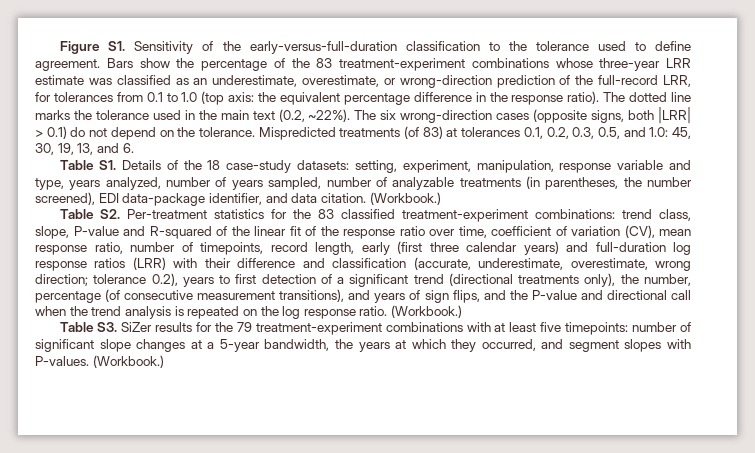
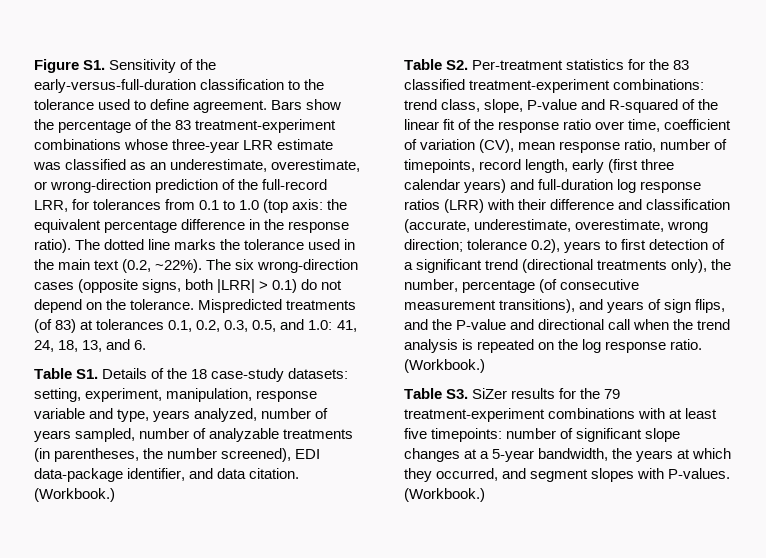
- Mispredicted treatments (of 83) at tolerances 0.1, 0.2, 0.3, 0.5, and 1.0: 45, 30, 19, 13, and 6.
+ Mispredicted treatments (of 83) at tolerances 0.1, 0.2, 0.3, 0.5, and 1.0: 41, 24, 18, 13, and 6.

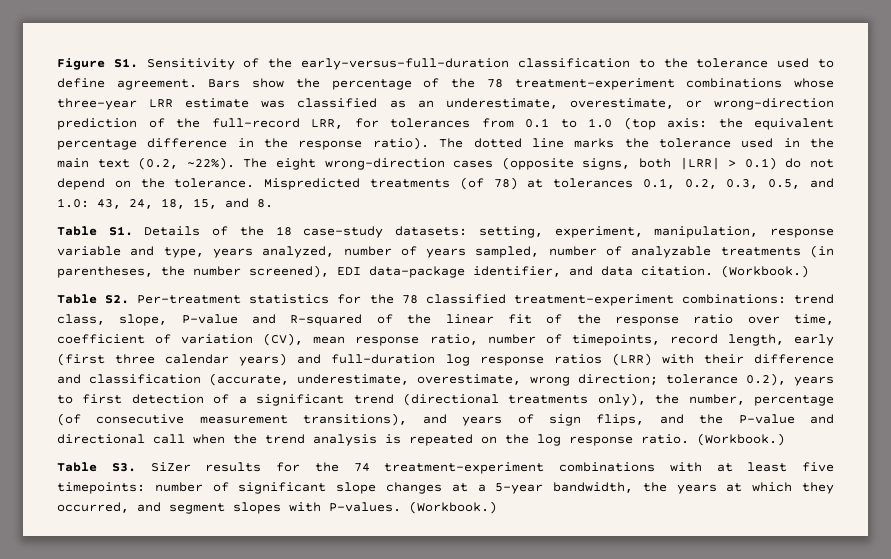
- Bars show the percentage of the 83 treatment-experiment combinations whose three-year LRR estimate was classified as an underestimate, overestimate, or wrong-direction prediction of the full-record LRR, for tolerances from 0.1 to 1.0 (top axis: the equivalent percentage difference in the response ratio).
+ Bars show the percentage of the 78 treatment-experiment combinations whose three-year LRR estimate was classified as an underestimate, overestimate, or wrong-direction prediction of the full-record LRR, for tolerances from 0.1 to 1.0 (top axis: the equivalent percentage difference in the response ratio).
- The six wrong-direction cases (opposite signs, both |LRR| > 0.1) do not depend on the tolerance.
+ The eight wrong-direction cases (opposite signs, both |LRR| > 0.1) do not depend on the tolerance.
- Mispredicted treatments (of 83) at tolerances 0.1, 0.2, 0.3, 0.5, and 1.0: 41, 24, 18, 13, and 6.
+ Mispredicted treatments (of 78) at tolerances 0.1, 0.2, 0.3, 0.5, and 1.0: 43, 24, 18, 15, and 8.
- Table S2. Per-treatment statistics for the 83 classified treatment-experiment combinations:
+ Table S2. Per-treatment statistics for the 78 classified treatment-experiment combinations:
- Table S3. SiZer results for the 79 treatment-experiment combinations with at least five timepoints: number of significant slope changes at a 5-year bandwidth, the years at which they occurred, and segment slopes with P-values.
+ Table S3. SiZer results for the 74 treatment-experiment combinations with at least five timepoints: number of significant slope changes at a 5-year bandwidth, the years at which they occurred, and segment slopes with P-values.

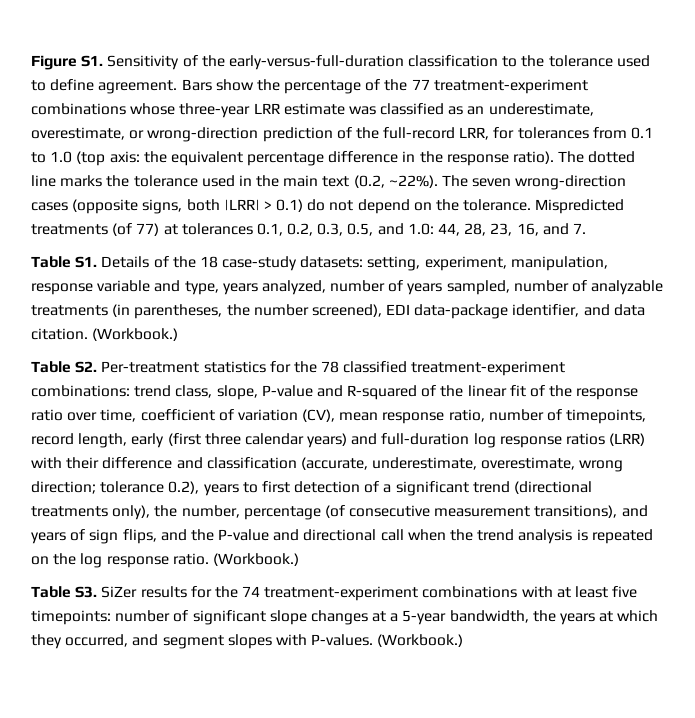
- Bars show the percentage of the 78 treatment-experiment combinations whose three-year LRR estimate was classified as an underestimate, overestimate, or wrong-direction prediction of the full-record LRR, for tolerances from 0.1 to 1.0 (top axis: the equivalent percentage difference in the response ratio).
+ Bars show the percentage of the 77 treatment-experiment combinations whose three-year LRR estimate was classified as an underestimate, overestimate, or wrong-direction prediction of the full-record LRR, for tolerances from 0.1 to 1.0 (top axis: the equivalent percentage difference in the response ratio).
- The eight wrong-direction cases (opposite signs, both |LRR| > 0.1) do not depend on the tolerance.
+ The seven wrong-direction cases (opposite signs, both |LRR| > 0.1) do not depend on the tolerance.
- Mispredicted treatments (of 78) at tolerances 0.1, 0.2, 0.3, 0.5, and 1.0: 43, 24, 18, 15, and 8.
+ Mispredicted treatments (of 77) at tolerances 0.1, 0.2, 0.3, 0.5, and 1.0: 44, 28, 23, 16, and 7.

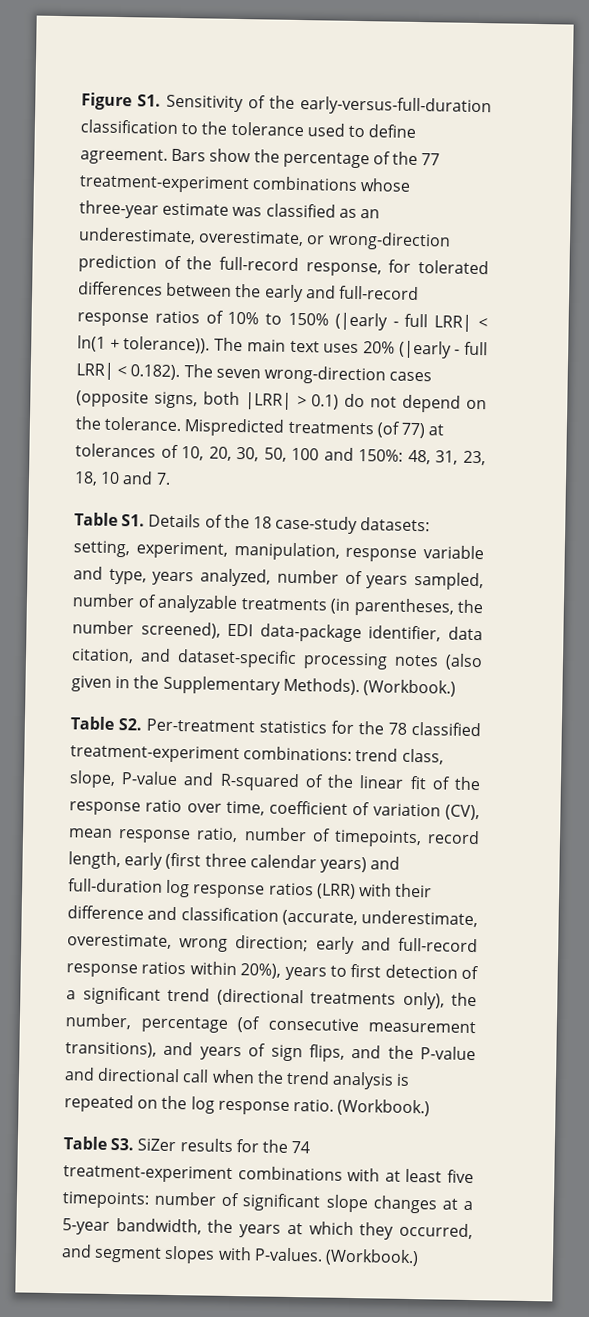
- Bars show the percentage of the 77 treatment-experiment combinations whose three-year LRR estimate was classified as an underestimate, overestimate, or wrong-direction prediction of the full-record LRR, for tolerances from 0.1 to 1.0 (top axis: the equivalent percentage difference in the response ratio). The dotted line marks the tolerance used in the main text (0.2, ~22%). The seven wrong-direction cases (opposite signs, both |LRR| > 0.1) do not depend on the tolerance.
+ Bars show the percentage of the 77 treatment-experiment combinations whose three-year estimate was classified as an underestimate, overestimate, or wrong-direction prediction of the full-record response, for tolerated differences between the early and full-record response ratios of 10% to 150% (|early - full LRR| < ln(1 + tolerance)). The main text uses 20% (|early - full LRR| < 0.182). The seven wrong-direction cases (opposite signs, both |LRR| > 0.1) do not depend on the tolerance.
- Mispredicted treatments (of 77) at tolerances 0.1, 0.2, 0.3, 0.5, and 1.0: 44, 28, 23, 16, and 7.
+ Mispredicted treatments (of 77) at tolerances of 10, 20, 30, 50, 100 and 150%: 48, 31, 23, 18, 10 and 7.
- Table S1. Details of the 18 case-study datasets: setting, experiment, manipulation, response variable and type, years analyzed, number of years sampled, number of analyzable treatments (in parentheses, the number screened), EDI data-package identifier, and data citation.
+ Table S1. Details of the 18 case-study datasets: setting, experiment, manipulation, response variable and type, years analyzed, number of years sampled, number of analyzable treatments (in parentheses, the number screened), EDI data-package identifier, data citation, and dataset-specific processing notes (also given in the Supplementary Methods).
- tolerance 0.2), years to first detection of a significant trend (directional treatments only), the number, percentage (of consecutive measurement transitions), and years of sign flips, and the P-value and directional call when the trend analysis is repeated on the log response ratio.
+ early and full-record response ratios within 20%), years to first detection of a significant trend (directional treatments only), the number, percentage (of consecutive measurement transitions), and years of sign flips, and the P-value and directional call when the trend analysis is repeated on the log response ratio.

